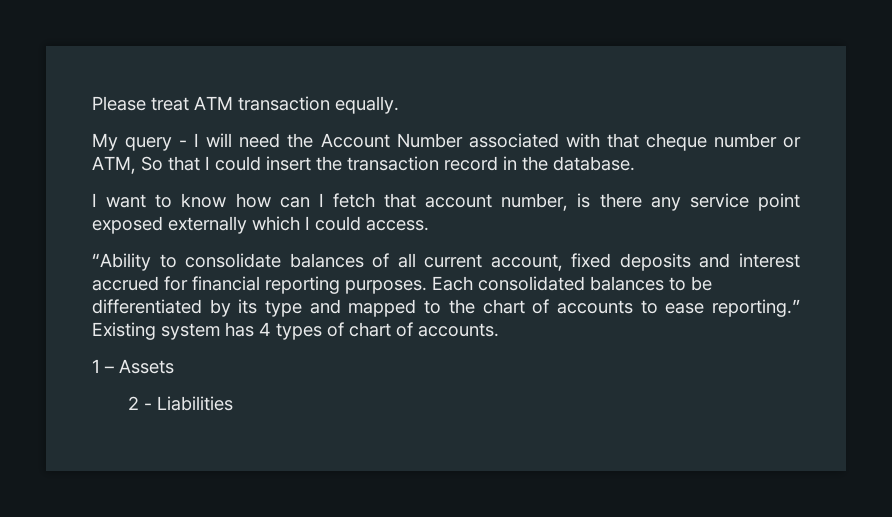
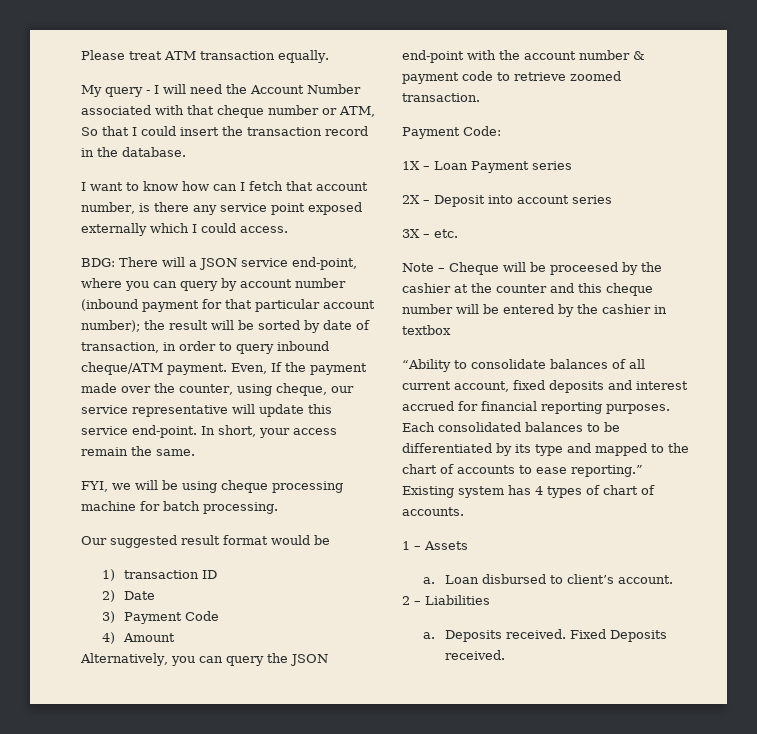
+ BDG: There will a JSON service end-point, where you can query by account number (inbound payment for that particular account number); the result will be sorted by date of transaction, in order to query inbound cheque/ATM payment. Even, If the payment made over the counter, using cheque, our service representative will update this service end-point. In short, your access remain the same.
+ FYI, we will be using cheque processing machine for batch processing.
+ Our suggested result format would be
+ 1) transaction ID
+ 2) Date
+ 3) Payment Code
+ 4) Amount
+ Alternatively, you can query the JSON end-point with the account number & payment code to retrieve zoomed transaction.
+ Payment Code:
+ 1X – Loan Payment series
+ 2X – Deposit into account series
+ 3X – etc.
+ Note – Cheque will be proceesed by the cashier at the counter and this cheque number will be entered by the cashier in textbox
- 2 - Liabilities
+ a. Loan disbursed to client’s account.
+ 2 – Liabilities
+ a. Deposits received. Fixed Deposits received.

